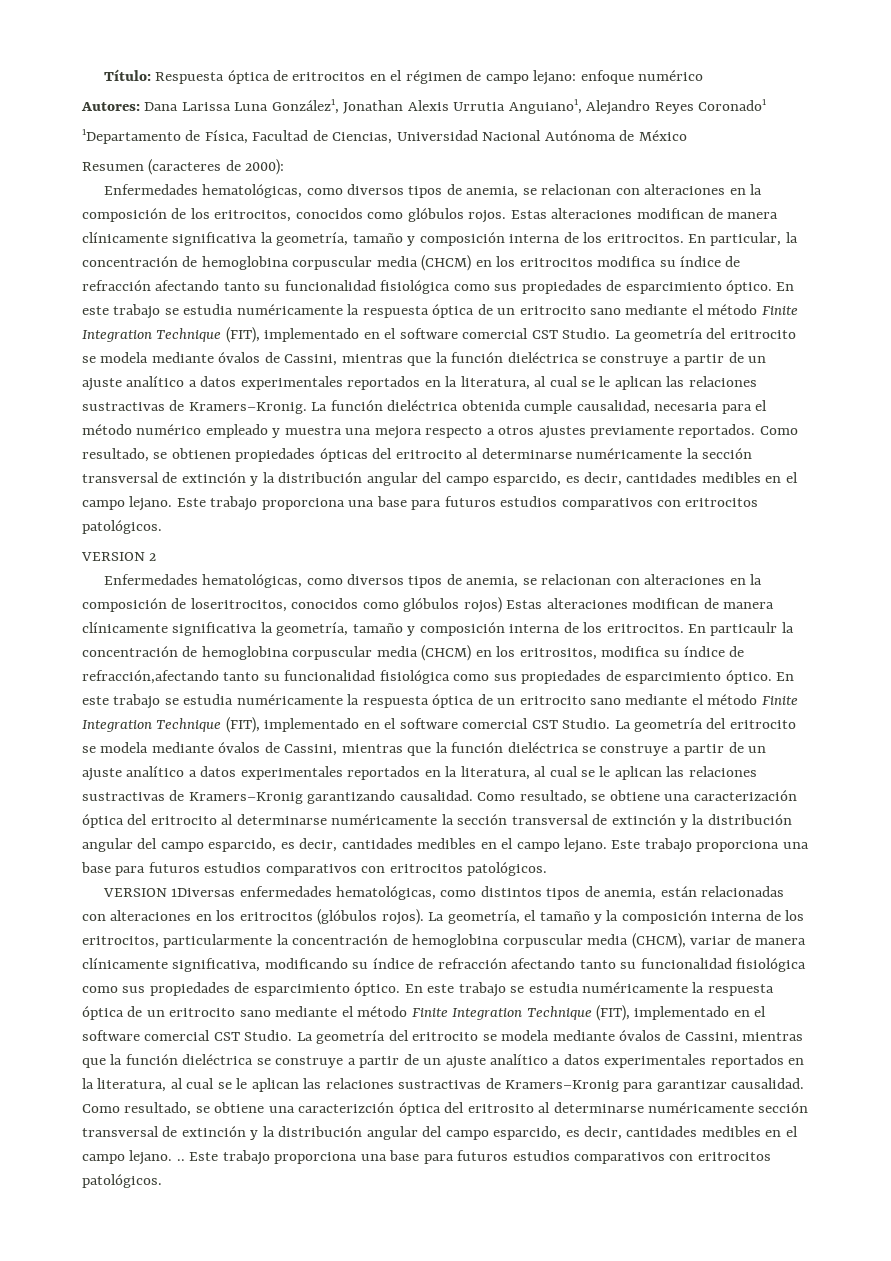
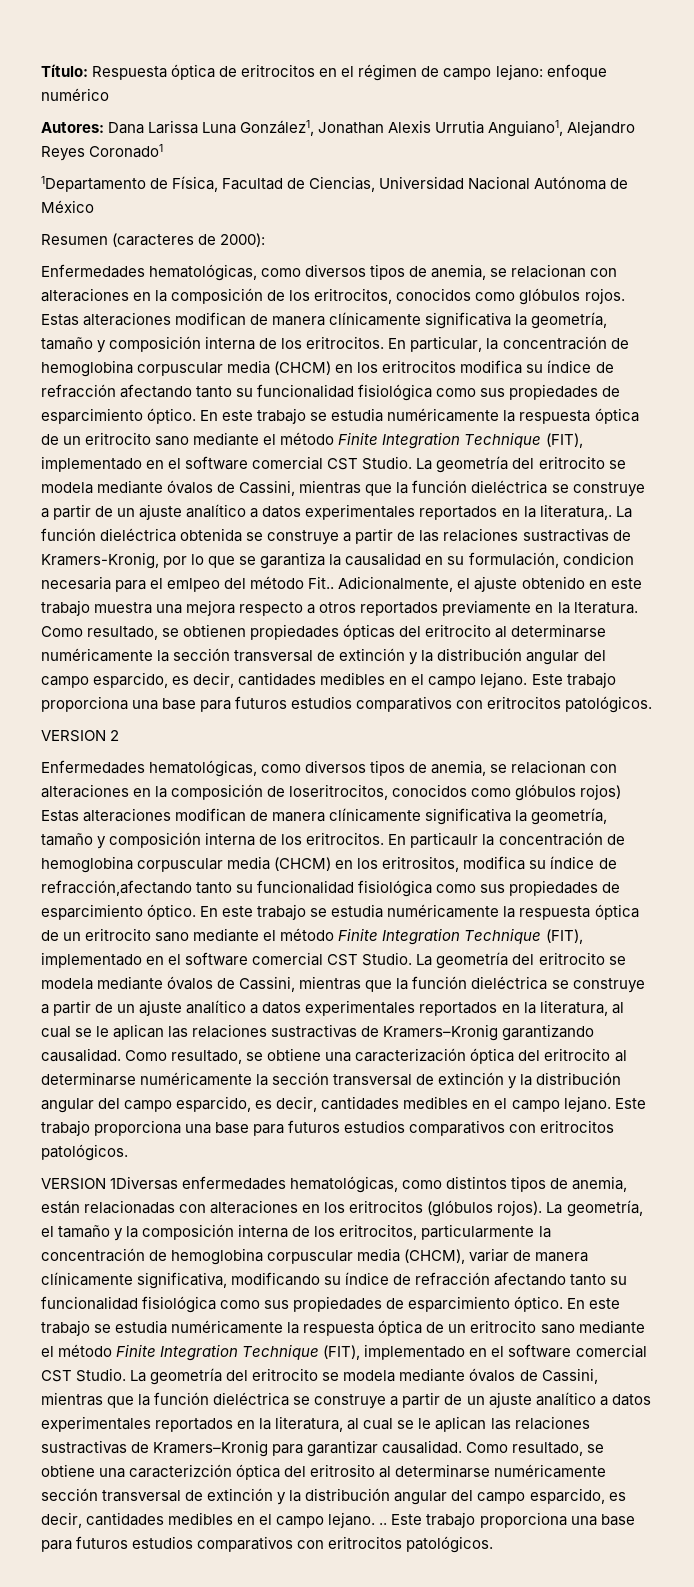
- La geometría del eritrocito se modela mediante óvalos de Cassini, mientras que la función dieléctrica se construye a partir de un ajuste analítico a datos experimentales reportados en la literatura, al cual se le aplican las relaciones sustractivas de Kramers–Kronig. La función dieléctrica obtenida cumple causalidad, necesaria para el método numérico empleado y muestra una mejora respecto a otros ajustes previamente reportados.
+ La geometría del eritrocito se modela mediante óvalos de Cassini, mientras que la función dieléctrica se construye a partir de un ajuste analítico a datos experimentales reportados en la literatura,. La función dieléctrica obtenida se construye a partir de las relaciones sustractivas de Kramers-Kronig, por lo que se garantiza la causalidad en su formulación, condicion necesaria para el emlpeo del método Fit.. Adicionalmente, el ajuste obtenido en este trabajo muestra una mejora respecto a otros reportados previamente en la lteratura.

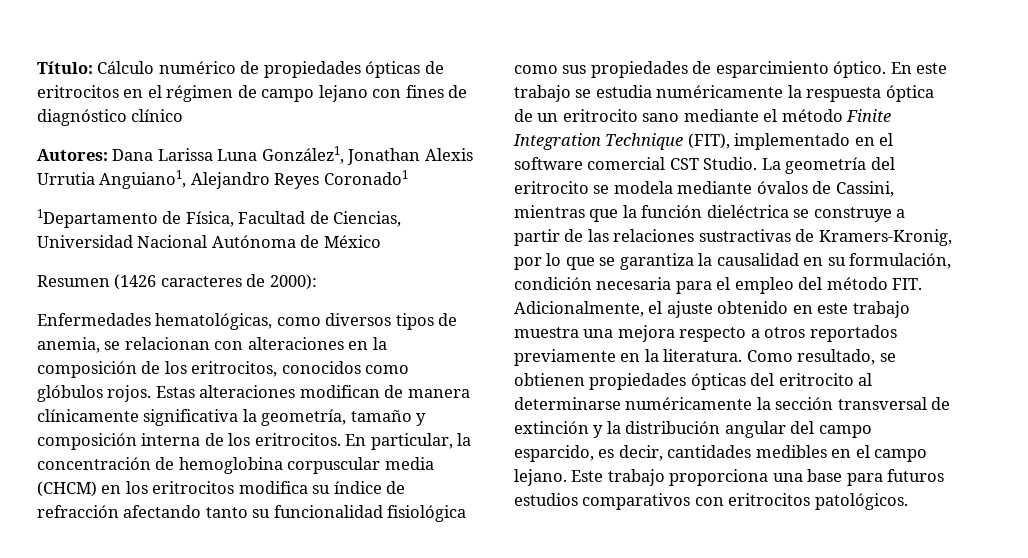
- Título: Respuesta óptica de eritrocitos en el régimen de campo lejano: enfoque numérico
+ Título: Cálculo numérico de propiedades ópticas de eritrocitos en el régimen de campo lejano con fines de diagnóstico clínico
- Resumen (caracteres de 2000):
+ Resumen (1426 caracteres de 2000):
- La geometría del eritrocito se modela mediante óvalos de Cassini, mientras que la función dieléctrica se construye a partir de un ajuste analítico a datos experimentales reportados en la literatura,. La función dieléctrica obtenida se construye a partir de las relaciones sustractivas de Kramers-Kronig, por lo que se garantiza la causalidad en su formulación, condicion necesaria para el emlpeo del método Fit.. Adicionalmente, el ajuste obtenido en este trabajo muestra una mejora respecto a otros reportados previamente en la lteratura.
+ La geometría del eritrocito se modela mediante óvalos de Cassini, mientras que la función dieléctrica se construye a partir de las relaciones sustractivas de Kramers-Kronig, por lo que se garantiza la causalidad en su formulación, condición necesaria para el empleo del método FIT. Adicionalmente, el ajuste obtenido en este trabajo muestra una mejora respecto a otros reportados previamente en la literatura.
- VERSION 2
- Enfermedades hematológicas, como diversos tipos de anemia, se relacionan con alteraciones en la composición de loseritrocitos, conocidos como glóbulos rojos) Estas alteraciones modifican de manera clínicamente significativa la geometría, tamaño y composición interna de los eritrocitos. En particaulr la concentración de hemoglobina corpuscular media (CHCM) en los eritrositos, modifica su índice de refracción,afectando tanto su funcionalidad fisiológica como sus propiedades de esparcimiento óptico. En este trabajo se estudia numéricamente la respuesta óptica de un eritrocito sano mediante el método Finite Integration Technique (FIT), implementado en el software comercial CST Studio. La geometría del eritrocito se modela mediante óvalos de Cassini, mientras que la función dieléctrica se construye a partir de un ajuste analítico a datos experimentales reportados en la literatura, al cual se le aplican las relaciones sustractivas de Kramers–Kronig garantizando causalidad. Como resultado, se obtiene una caracterización óptica del eritrocito al determinarse numéricamente la sección transversal de extinción y la distribución angular del campo esparcido, es decir, cantidades medibles en el campo lejano. Este trabajo proporciona una base para futuros estudios comparativos con eritrocitos patológicos.
- VERSION 1Diversas enfermedades hematológicas, como distintos tipos de anemia, están relacionadas con alteraciones en los eritrocitos (glóbulos rojos). La geometría, el tamaño y la composición interna de los eritrocitos, particularmente la concentración de hemoglobina corpuscular media (CHCM), variar de manera clínicamente significativa, modificando su índice de refracción afectando tanto su funcionalidad fisiológica como sus propiedades de esparcimiento óptico. En este trabajo se estudia numéricamente la respuesta óptica de un eritrocito sano mediante el método Finite Integration Technique (FIT), implementado en el software comercial CST Studio. La geometría del eritrocito se modela mediante óvalos de Cassini, mientras que la función dieléctrica se construye a partir de un ajuste analítico a datos experimentales reportados en la literatura, al cual se le aplican las relaciones sustractivas de Kramers–Kronig para garantizar causalidad. Como resultado, se obtiene una caracterizción óptica del eritrosito al determinarse numéricamente sección transversal de extinción y la distribución angular del campo esparcido, es decir, cantidades medibles en el campo lejano. .. Este trabajo proporciona una base para futuros estudios comparativos con eritrocitos patológicos.

